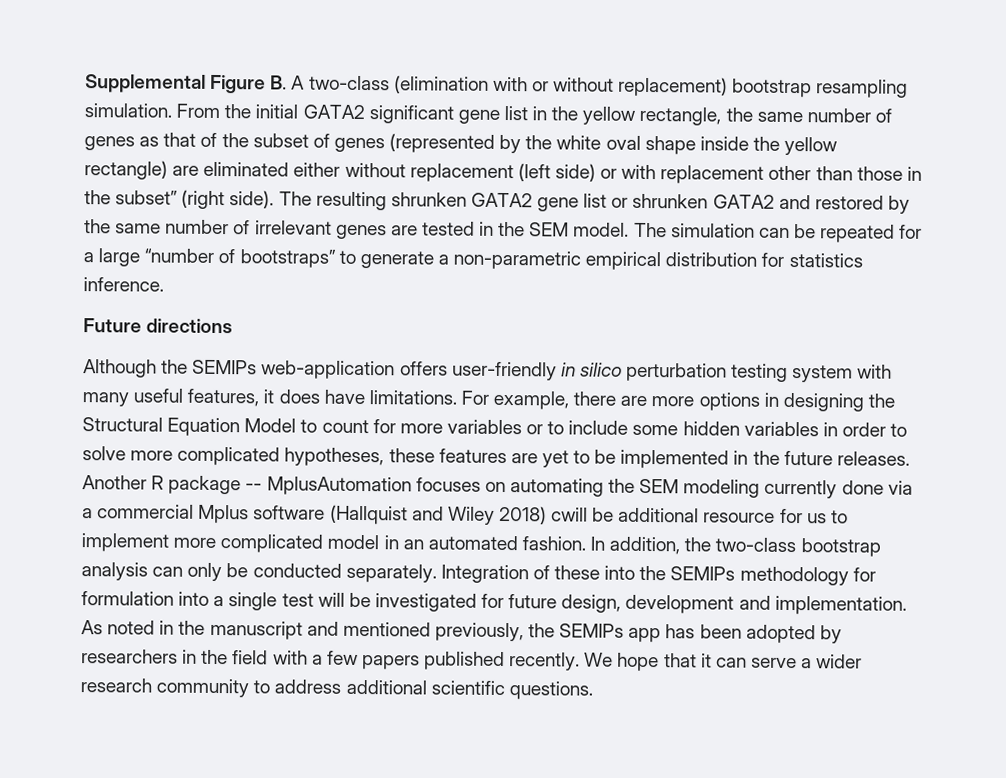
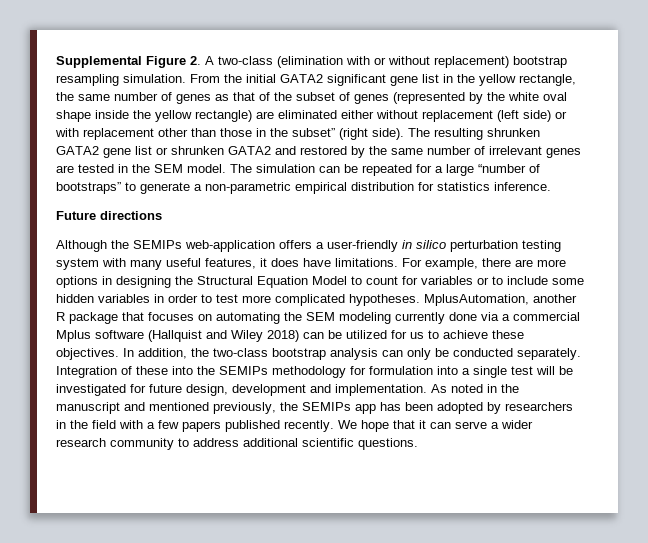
- Supplemental Figure B. A two-class (elimination with or without replacement) bootstrap resampling simulation.
+ Supplemental Figure 2. A two-class (elimination with or without replacement) bootstrap resampling simulation.
- Although the SEMIPs web-application offers user-friendly in silico perturbation testing system with many useful features, it does have limitations.
+ Although the SEMIPs web-application offers a user-friendly in silico perturbation testing system with many useful features, it does have limitations.
- For example, there are more options in designing the Structural Equation Model to count for more variables or to include some hidden variables in order to solve more complicated hypotheses, these features are yet to be implemented in the future releases. Another R package -- MplusAutomation focuses on automating the SEM modeling currently done via a commercial Mplus software (Hallquist and Wiley 2018) cwill be additional resource for us to implement more complicated model in an automated fashion.
+ For example, there are more options in designing the Structural Equation Model to count for variables or to include some hidden variables in order to test more complicated hypotheses. MplusAutomation, another R package that focuses on automating the SEM modeling currently done via a commercial Mplus software (Hallquist and Wiley 2018) can be utilized for us to achieve these objectives.

